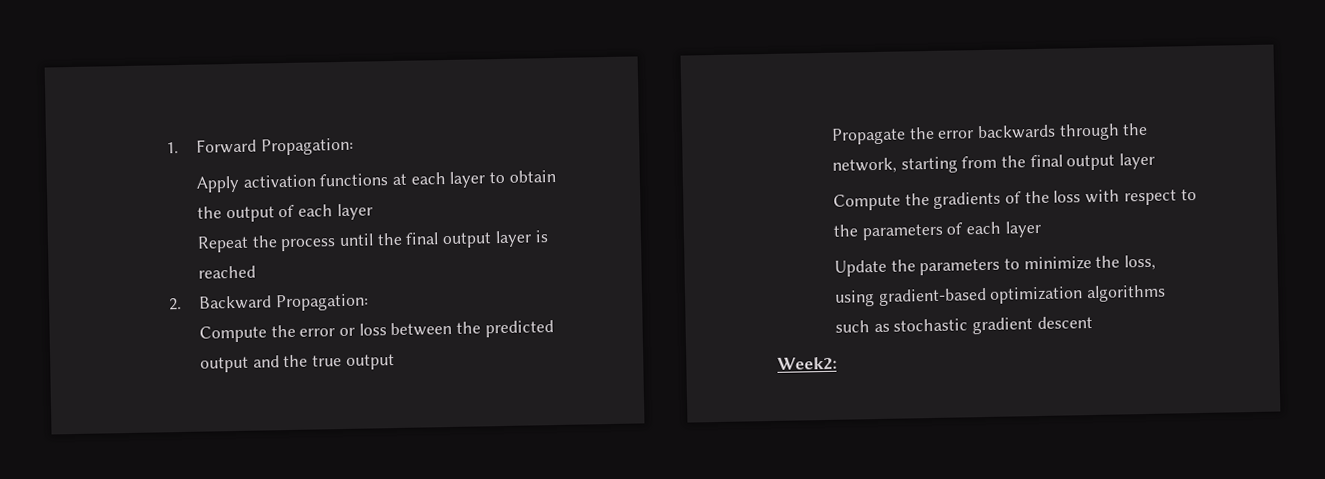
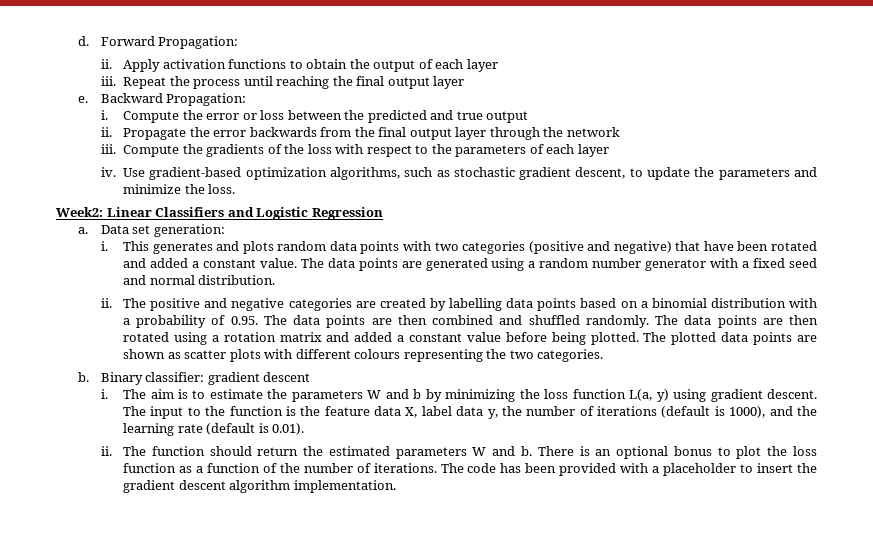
- 1. Forward Propagation:
- Apply activation functions at each layer to obtain the output of each layer
- Repeat the process until the final output layer is reached
- 2. Backward Propagation:
- Compute the error or loss between the predicted output and the true output
- Propagate the error backwards through the network, starting from the final output layer
- Compute the gradients of the loss with respect to the parameters of each layer
+ d. Forward Propagation:
+ ii. Apply activation functions to obtain the output of each layer
+ iii. Repeat the process until reaching the final output layer
+ e. Backward Propagation:
+ i. Compute the error or loss between the predicted and true output
+ ii. Propagate the error backwards from the final output layer through the network
+ iii. Compute the gradients of the loss with respect to the parameters of each layer
- Update the parameters to minimize the loss, using gradient-based optimization algorithms such as stochastic gradient descent
- Week2:
+ iv. Use gradient-based optimization algorithms, such as stochastic gradient descent, to update the parameters and minimize the loss.
+ Week2: Linear Classifiers and Logistic Regression
+ a. Data set generation:
+ i. This generates and plots random data points with two categories (positive and negative) that have been rotated and added a constant value. The data points are generated using a random number generator with a fixed seed and normal distribution.
+ ii. The positive and negative categories are created by labelling data points based on a binomial distribution with a probability of 0.95. The data points are then combined and shuffled randomly. The data points are then rotated using a rotation matrix and added a constant value before being plotted. The plotted data points are shown as scatter plots with different colours representing the two categories.
+ b. Binary classifier: gradient descent
+ i. The aim is to estimate the parameters W and b by minimizing the loss function L(a, y) using gradient descent. The input to the function is the feature data X, label data y, the number of iterations (default is 1000), and the learning rate (default is 0.01).
+ ii. The function should return the estimated parameters W and b. There is an optional bonus to plot the loss function as a function of the number of iterations. The code has been provided with a placeholder to insert the gradient descent algorithm implementation.

